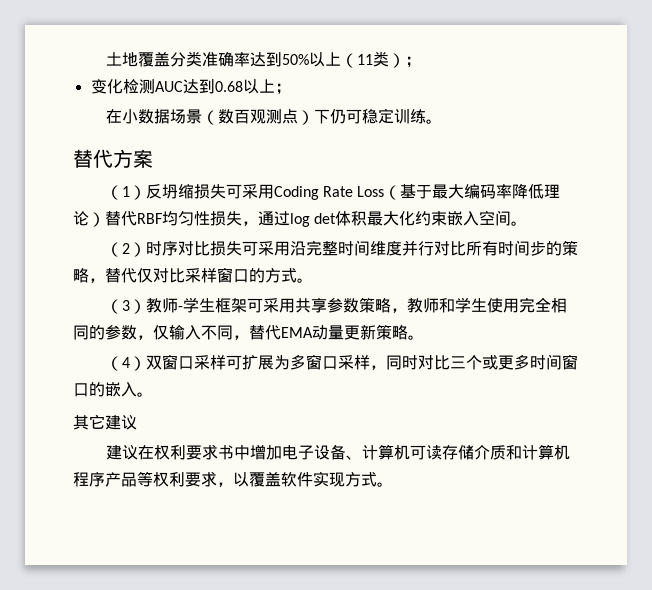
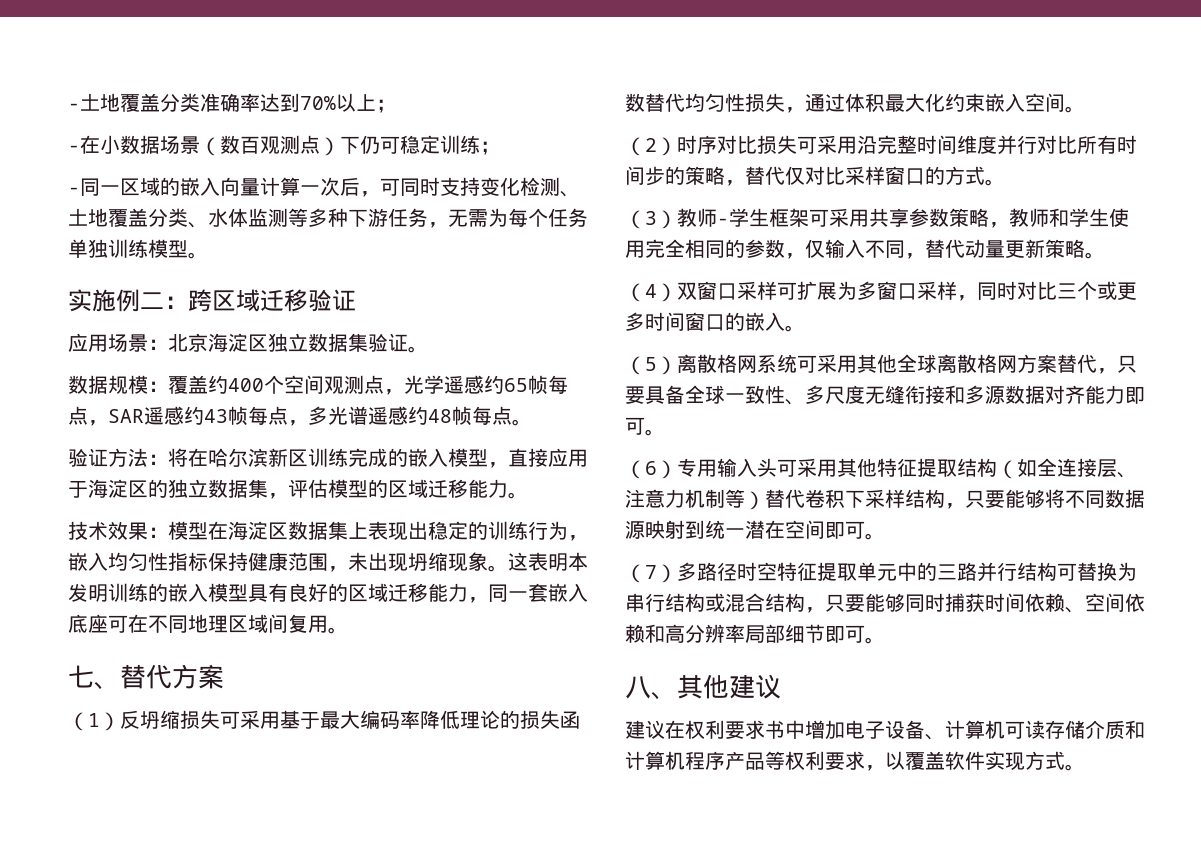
- 土地覆盖分类准确率达到50%以上（11类）；
- 变化检测AUC达到0.68以上；
+ -土地覆盖分类准确率达到70%以上；
- 在小数据场景（数百观测点）下仍可稳定训练。
- 替代方案
+ -在小数据场景（数百观测点）下仍可稳定训练；
+ -同一区域的嵌入向量计算一次后，可同时支持变化检测、土地覆盖分类、水体监测等多种下游任务，无需为每个任务单独训练模型。
+ 实施例二：跨区域迁移验证
+ 应用场景：北京海淀区独立数据集验证。
+ 数据规模：覆盖约400个空间观测点，光学遥感约65帧每点，SAR遥感约43帧每点，多光谱遥感约48帧每点。
+ 验证方法：将在哈尔滨新区训练完成的嵌入模型，直接应用于海淀区的独立数据集，评估模型的区域迁移能力。
+ 技术效果：模型在海淀区数据集上表现出稳定的训练行为，嵌入均匀性指标保持健康范围，未出现坍缩现象。这表明本发明训练的嵌入模型具有良好的区域迁移能力，同一套嵌入底座可在不同地理区域间复用。
+ 七、替代方案
- （1）反坍缩损失可采用Coding Rate Loss（基于最大编码率降低理论）替代RBF均匀性损失，通过log det体积最大化约束嵌入空间。
+ （1）反坍缩损失可采用基于最大编码率降低理论的损失函数替代均匀性损失，通过体积最大化约束嵌入空间。
- （3）教师-学生框架可采用共享参数策略，教师和学生使用完全相同的参数，仅输入不同，替代EMA动量更新策略。
+ （3）教师-学生框架可采用共享参数策略，教师和学生使用完全相同的参数，仅输入不同，替代动量更新策略。
- 其它建议
+ （5）离散格网系统可采用其他全球离散格网方案替代，只要具备全球一致性、多尺度无缝衔接和多源数据对齐能力即可。
+ （6）专用输入头可采用其他特征提取结构（如全连接层、注意力机制等）替代卷积下采样结构，只要能够将不同数据源映射到统一潜在空间即可。
+ （7）多路径时空特征提取单元中的三路并行结构可替换为串行结构或混合结构，只要能够同时捕获时间依赖、空间依赖和高分辨率局部细节即可。
+ 八、其他建议

